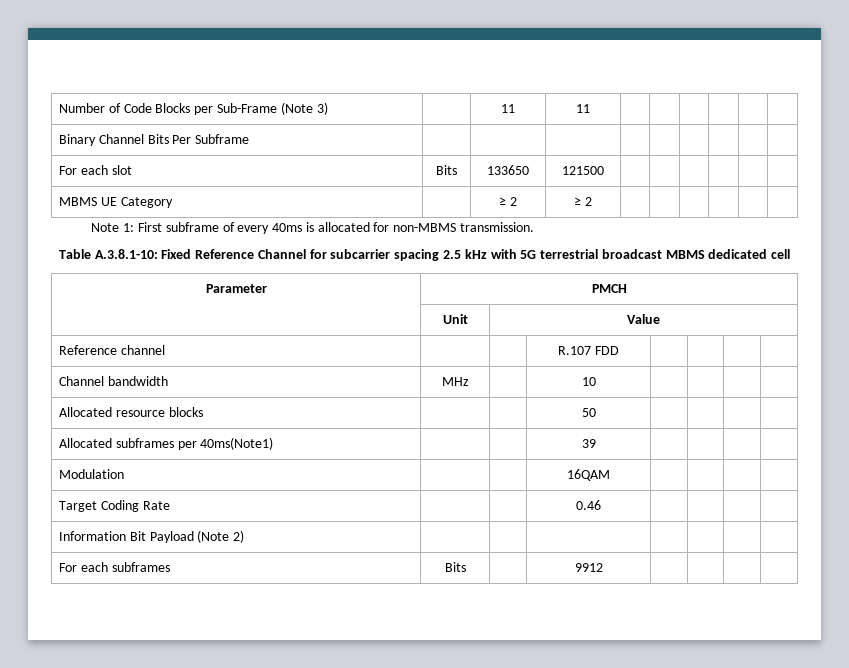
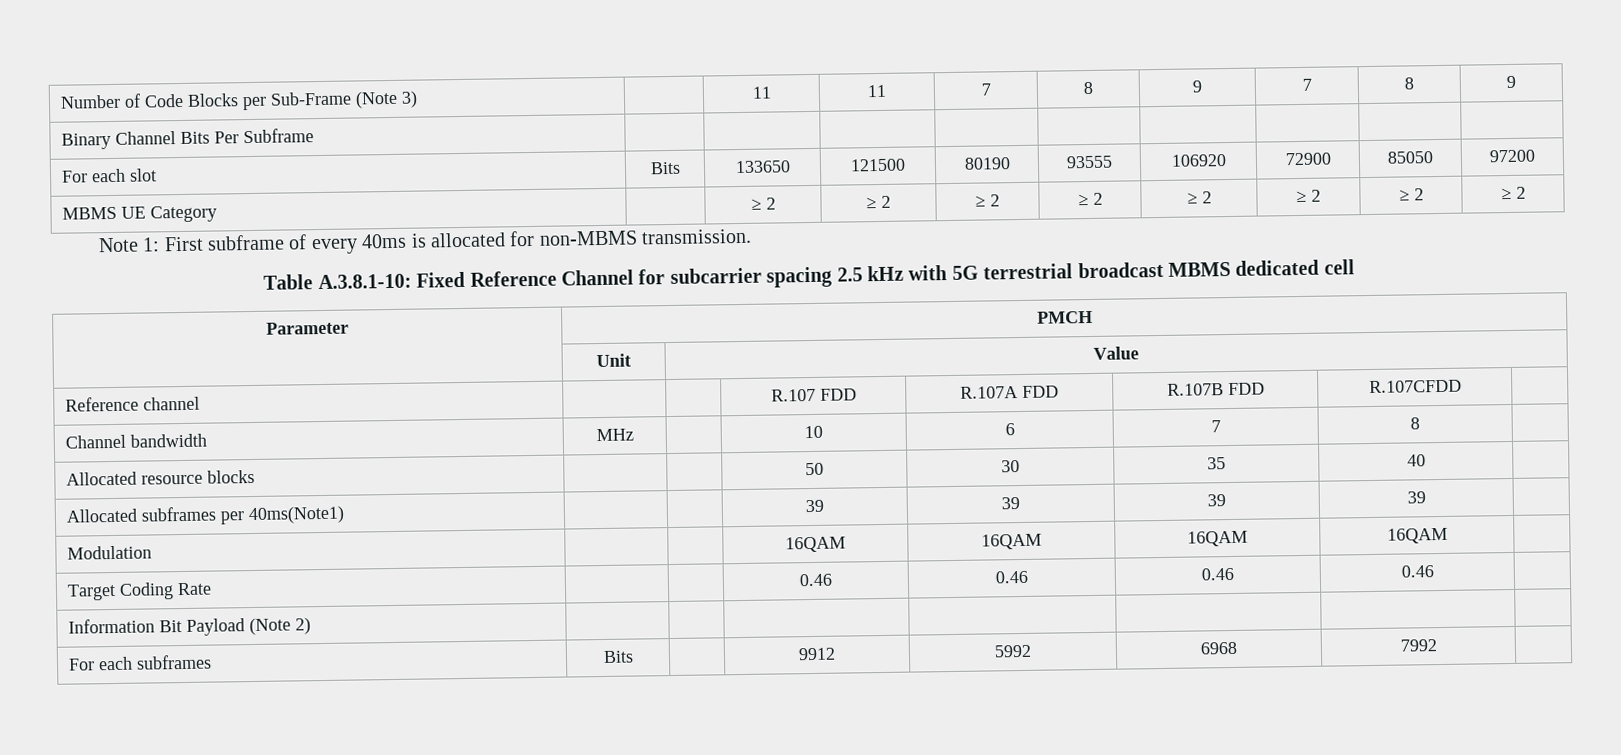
- Number of Code Blocks per Sub-Frame (Note 3) | | 11 | 11 | | | | | |
+ Number of Code Blocks per Sub-Frame (Note 3) | | 11 | 11 | 7 | 8 | 9 | 7 | 8 | 9
- For each slot | Bits | 133650 | 121500 | | | | | |
+ For each slot | Bits | 133650 | 121500 | 80190 | 93555 | 106920 | 72900 | 85050 | 97200
- MBMS UE Category | | ≥ 2 | ≥ 2 | | | | | |
+ MBMS UE Category | | ≥ 2 | ≥ 2 | ≥ 2 | ≥ 2 | ≥ 2 | ≥ 2 | ≥ 2 | ≥ 2
- Reference channel | | | R.107 FDD | | | |
+ Reference channel | | | R.107 FDD | R.107A FDD | R.107B FDD | R.107CFDD |
- Channel bandwidth | MHz | | 10 | | | |
+ Channel bandwidth | MHz | | 10 | 6 | 7 | 8 |
- Allocated resource blocks | | | 50 | | | |
+ Allocated resource blocks | | | 50 | 30 | 35 | 40 |
- Allocated subframes per 40ms(Note1) | | | 39 | | | |
+ Allocated subframes per 40ms(Note1) | | | 39 | 39 | 39 | 39 |
- Modulation | | | 16QAM | | | |
+ Modulation | | | 16QAM | 16QAM | 16QAM | 16QAM |
- Target Coding Rate | | | 0.46 | | | |
+ Target Coding Rate | | | 0.46 | 0.46 | 0.46 | 0.46 |
- For each subframes | Bits | | 9912 | | | |
+ For each subframes | Bits | | 9912 | 5992 | 6968 | 7992 |

